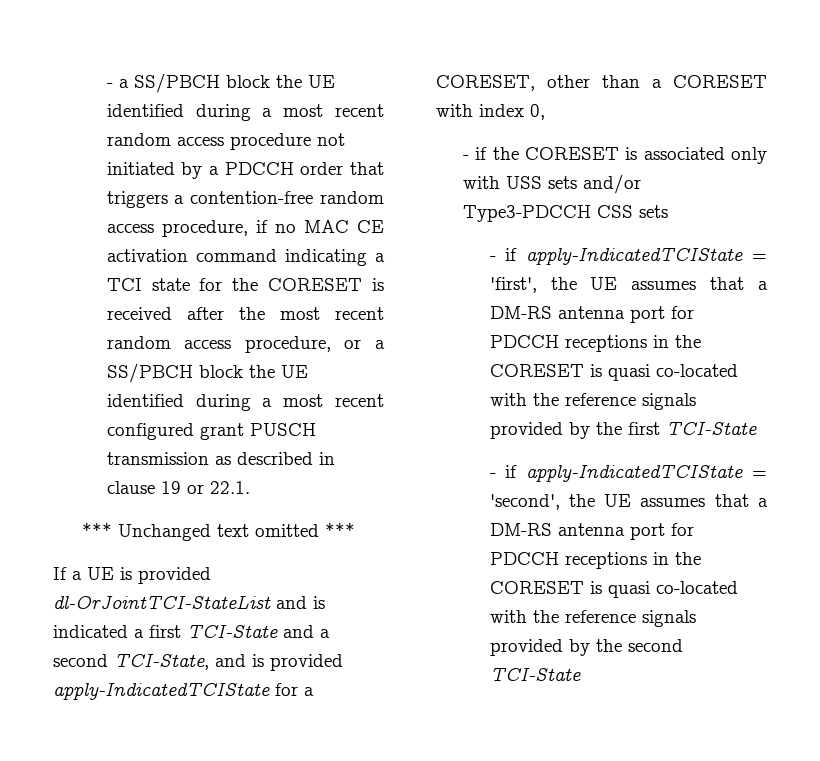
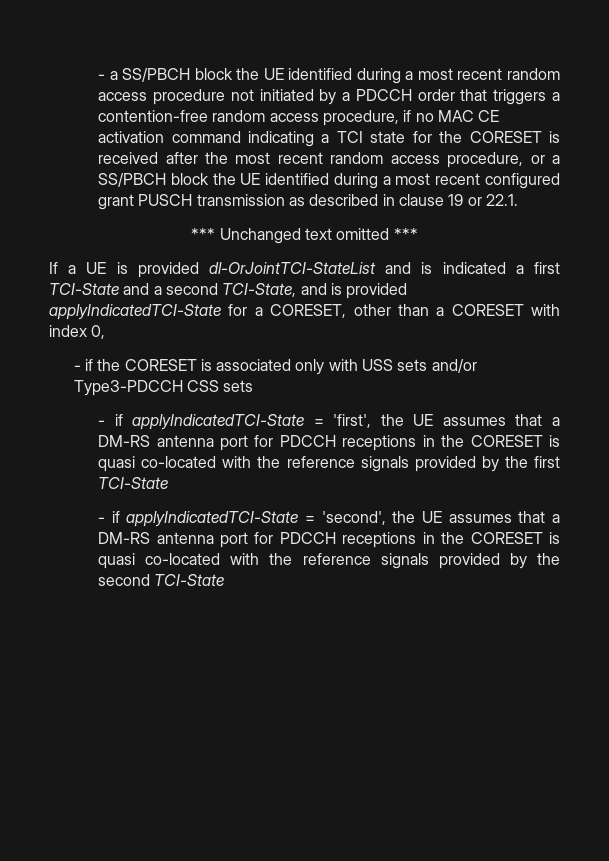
- If a UE is provided dl-OrJointTCI-StateList and is indicated a first TCI-State and a second TCI-State, and is provided apply-IndicatedTCIState for a CORESET, other than a CORESET with index 0,
+ If a UE is provided dl-OrJointTCI-StateList and is indicated a first TCI-State and a second TCI-State, and is provided applyIndicatedTCI-State for a CORESET, other than a CORESET with index 0,
- - if apply-IndicatedTCIState = 'first', the UE assumes that a DM-RS antenna port for PDCCH receptions in the CORESET is quasi co-located with the reference signals provided by the first TCI-State
+ - if applyIndicatedTCI-State = 'first', the UE assumes that a DM-RS antenna port for PDCCH receptions in the CORESET is quasi co-located with the reference signals provided by the first TCI-State
- - if apply-IndicatedTCIState = 'second', the UE assumes that a DM-RS antenna port for PDCCH receptions in the CORESET is quasi co-located with the reference signals provided by the second TCI-State
+ - if applyIndicatedTCI-State = 'second', the UE assumes that a DM-RS antenna port for PDCCH receptions in the CORESET is quasi co-located with the reference signals provided by the second TCI-State

